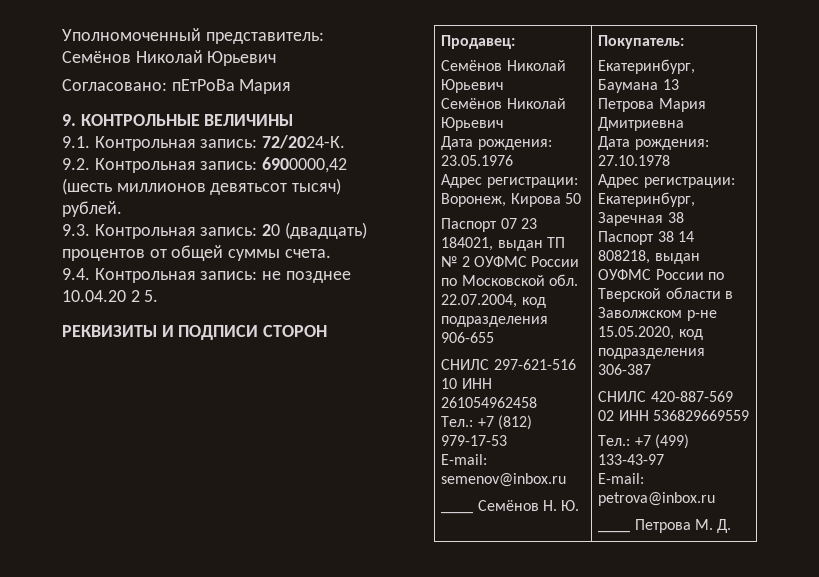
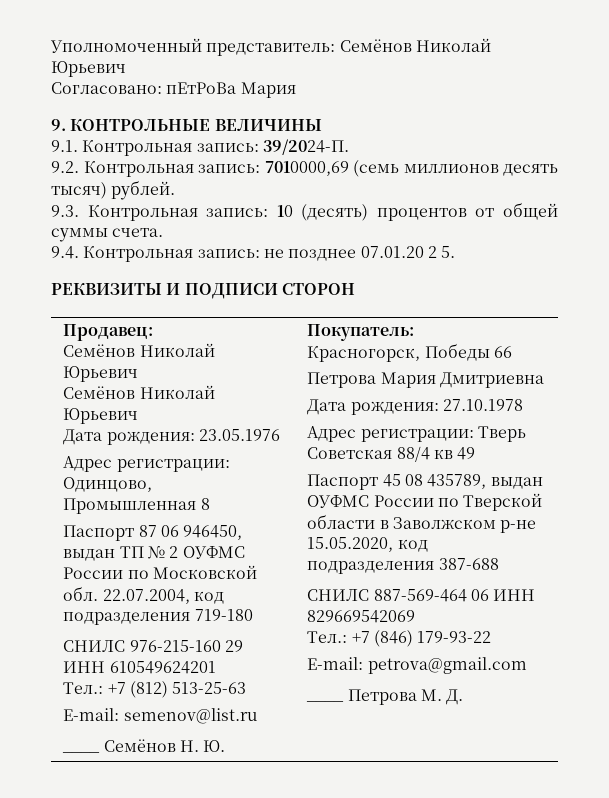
- 9.1. Контрольная запись: 72/2024-К.
+ 9.1. Контрольная запись: 39/2024-П.
- 9.2. Контрольная запись: 6900000,42 (шесть миллионов девятьсот тысяч) рублей.
+ 9.2. Контрольная запись: 7010000,69 (семь миллионов десять тысяч) рублей.
- 9.3. Контрольная запись: 20 (двадцать) процентов от общей суммы счета.
+ 9.3. Контрольная запись: 10 (десять) процентов от общей суммы счета.
- 9.4. Контрольная запись: не позднее 10.04.20 2 5.
+ 9.4. Контрольная запись: не позднее 07.01.20 2 5.
- Адрес регистрации: Воронеж, Кирова 50
- Паспорт 07 23 184021, выдан ТП № 2 ОУФМС России по Московской обл.
+ Адрес регистрации: Одинцово, Промышленная 8
+ Паспорт 87 06 946450, выдан ТП № 2 ОУФМС России по Московской обл.
- 22.07.2004, код подразделения 906-655
- СНИЛС 297-621-516 10 ИНН 261054962458
+ 22.07.2004, код подразделения 719-180
+ СНИЛС 976-215-160 29 ИНН 610549624201
- Тел.: +7 (812) 979-17-53
- E-mail: semenov@inbox.ru
+ Тел.: +7 (812) 513-25-63
+ E-mail: semenov@list.ru
- Екатеринбург, Баумана 13
+ Красногорск, Победы 66
- Адрес регистрации: Екатеринбург, Заречная 38
- Паспорт 38 14 808218, выдан ОУФМС России по Тверской области в Заволжском р-не 15.05.2020, код подразделения 306-387
- СНИЛС 420-887-569 02 ИНН 536829669559
- Тел.: +7 (499) 133-43-97
- E-mail: petrova@inbox.ru
+ Адрес регистрации: Тверь Советская 88/4 кв 49
+ Паспорт 45 08 435789, выдан ОУФМС России по Тверской области в Заволжском р-не 15.05.2020, код подразделения 387-688
+ СНИЛС 887-569-464 06 ИНН 829669542069
+ Тел.: +7 (846) 179-93-22
+ E-mail: petrova@gmail.com

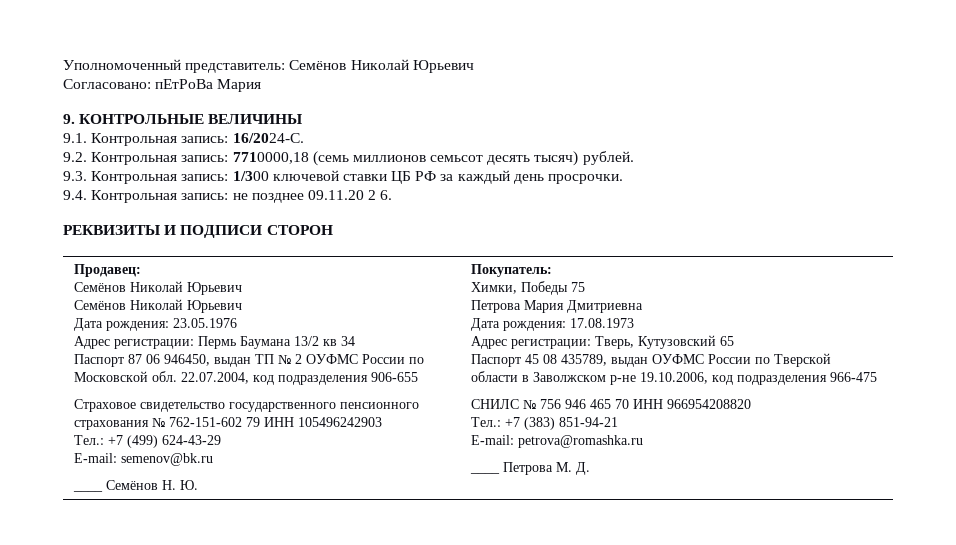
- 9.1. Контрольная запись: 39/2024-П.
+ 9.1. Контрольная запись: 16/2024-С.
- 9.2. Контрольная запись: 7010000,69 (семь миллионов десять тысяч) рублей.
+ 9.2. Контрольная запись: 7710000,18 (семь миллионов семьсот десять тысяч) рублей.
- 9.3. Контрольная запись: 10 (десять) процентов от общей суммы счета.
+ 9.3. Контрольная запись: 1/300 ключевой ставки ЦБ РФ за каждый день просрочки.
- 9.4. Контрольная запись: не позднее 07.01.20 2 5.
+ 9.4. Контрольная запись: не позднее 09.11.20 2 6.
- Адрес регистрации: Одинцово, Промышленная 8
+ Адрес регистрации: Пермь Баумана 13/2 кв 34
- 22.07.2004, код подразделения 719-180
- СНИЛС 976-215-160 29 ИНН 610549624201
- Тел.: +7 (812) 513-25-63
- E-mail: semenov@list.ru
+ 22.07.2004, код подразделения 906-655
+ Страховое свидетельство государственного пенсионного страхования № 762-151-602 79 ИНН 105496242903
+ Тел.: +7 (499) 624-43-29
+ E-mail: semenov@bk.ru
- Красногорск, Победы 66
+ Химки, Победы 75
- Дата рождения: 27.10.1978
- Адрес регистрации: Тверь Советская 88/4 кв 49
+ Дата рождения: 17.08.1973
+ Адрес регистрации: Тверь, Кутузовский 65
- Паспорт 45 08 435789, выдан ОУФМС России по Тверской области в Заволжском р-не 15.05.2020, код подразделения 387-688
- СНИЛС 887-569-464 06 ИНН 829669542069
- Тел.: +7 (846) 179-93-22
- E-mail: petrova@gmail.com
+ Паспорт 45 08 435789, выдан ОУФМС России по Тверской области в Заволжском р-не 19.10.2006, код подразделения 966-475
+ СНИЛС № 756 946 465 70 ИНН 966954208820
+ Тел.: +7 (383) 851-94-21
+ E-mail: petrova@romashka.ru

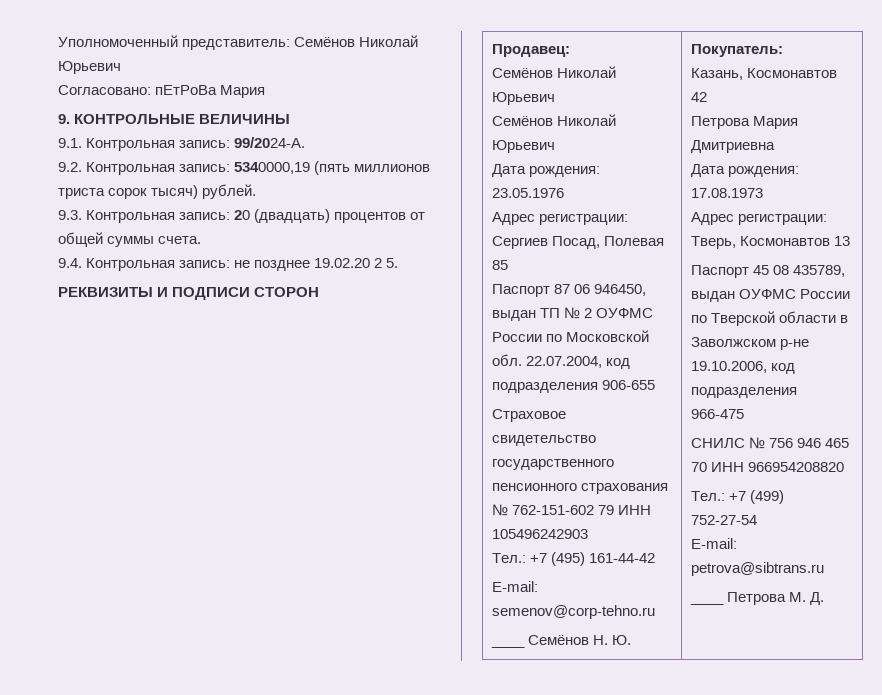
- 9.1. Контрольная запись: 16/2024-С.
+ 9.1. Контрольная запись: 99/2024-А.
- 9.2. Контрольная запись: 7710000,18 (семь миллионов семьсот десять тысяч) рублей.
+ 9.2. Контрольная запись: 5340000,19 (пять миллионов триста сорок тысяч) рублей.
- 9.3. Контрольная запись: 1/300 ключевой ставки ЦБ РФ за каждый день просрочки.
+ 9.3. Контрольная запись: 20 (двадцать) процентов от общей суммы счета.
- 9.4. Контрольная запись: не позднее 09.11.20 2 6.
+ 9.4. Контрольная запись: не позднее 19.02.20 2 5.
- Адрес регистрации: Пермь Баумана 13/2 кв 34
+ Адрес регистрации: Сергиев Посад, Полевая 85
- Тел.: +7 (499) 624-43-29
- E-mail: semenov@bk.ru
+ Тел.: +7 (495) 161-44-42
+ E-mail: semenov@corp-tehno.ru
- Химки, Победы 75
+ Казань, Космонавтов 42
- Адрес регистрации: Тверь, Кутузовский 65
+ Адрес регистрации: Тверь, Космонавтов 13
- Тел.: +7 (383) 851-94-21
- E-mail: petrova@romashka.ru
+ Тел.: +7 (499) 752-27-54
+ E-mail: petrova@sibtrans.ru

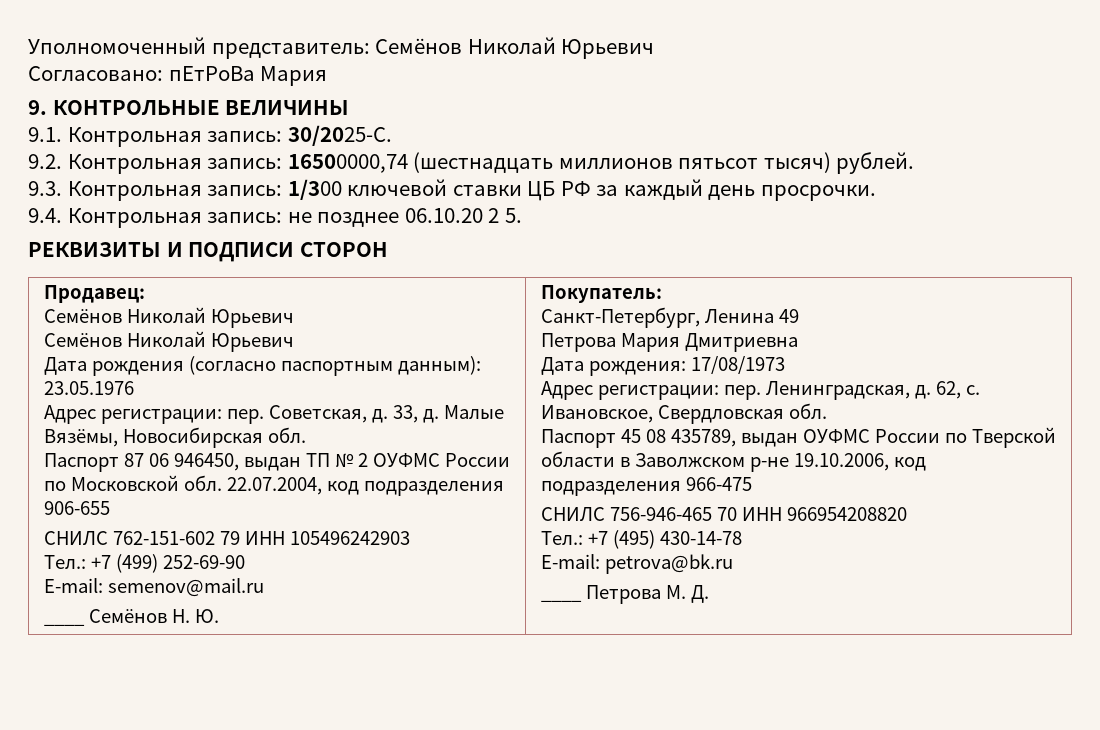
- 9.1. Контрольная запись: 99/2024-А.
+ 9.1. Контрольная запись: 30/2025-С.
- 9.2. Контрольная запись: 5340000,19 (пять миллионов триста сорок тысяч) рублей.
+ 9.2. Контрольная запись: 16500000,74 (шестнадцать миллионов пятьсот тысяч) рублей.
- 9.3. Контрольная запись: 20 (двадцать) процентов от общей суммы счета.
+ 9.3. Контрольная запись: 1/300 ключевой ставки ЦБ РФ за каждый день просрочки.
- 9.4. Контрольная запись: не позднее 19.02.20 2 5.
+ 9.4. Контрольная запись: не позднее 06.10.20 2 5.
- Дата рождения: 23.05.1976
+ Дата рождения (согласно паспортным данным): 23.05.1976
- Адрес регистрации: Сергиев Посад, Полевая 85
+ Адрес регистрации: пер. Советская, д. 33, д. Малые Вязёмы, Новосибирская обл.
- Страховое свидетельство государственного пенсионного страхования № 762-151-602 79 ИНН 105496242903
+ СНИЛС 762-151-602 79 ИНН 105496242903
- Тел.: +7 (495) 161-44-42
- E-mail: semenov@corp-tehno.ru
+ Тел.: +7 (499) 252-69-90
+ E-mail: semenov@mail.ru
- Казань, Космонавтов 42
+ Санкт-Петербург, Ленина 49
- Дата рождения: 17.08.1973
- Адрес регистрации: Тверь, Космонавтов 13
+ Дата рождения: 17/08/1973
+ Адрес регистрации: пер. Ленинградская, д. 62, с. Ивановское, Свердловская обл.
- СНИЛС № 756 946 465 70 ИНН 966954208820
+ СНИЛС 756-946-465 70 ИНН 966954208820
- Тел.: +7 (499) 752-27-54
- E-mail: petrova@sibtrans.ru
+ Тел.: +7 (495) 430-14-78
+ E-mail: petrova@bk.ru

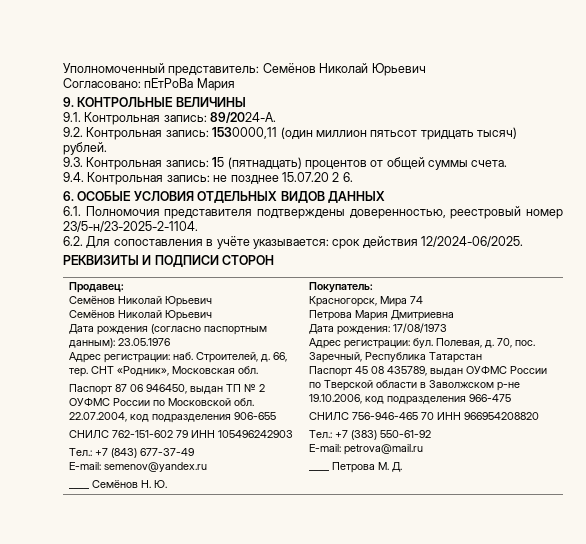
- 9.1. Контрольная запись: 30/2025-С.
+ 9.1. Контрольная запись: 89/2024-А.
- 9.2. Контрольная запись: 16500000,74 (шестнадцать миллионов пятьсот тысяч) рублей.
+ 9.2. Контрольная запись: 1530000,11 (один миллион пятьсот тридцать тысяч) рублей.
- 9.3. Контрольная запись: 1/300 ключевой ставки ЦБ РФ за каждый день просрочки.
+ 9.3. Контрольная запись: 15 (пятнадцать) процентов от общей суммы счета.
- 9.4. Контрольная запись: не позднее 06.10.20 2 5.
+ 9.4. Контрольная запись: не позднее 15.07.20 2 6.
+ 6. ОСОБЫЕ УСЛОВИЯ ОТДЕЛЬНЫХ ВИДОВ ДАННЫХ
+ 6.1. Полномочия представителя подтверждены доверенностью, реестровый номер 23/5-н/23-2025-2-1104.
+ 6.2. Для сопоставления в учёте указывается: срок действия 12/2024-06/2025.
- Адрес регистрации: пер. Советская, д. 33, д. Малые Вязёмы, Новосибирская обл.
+ Адрес регистрации: наб. Строителей, д. 66, тер. СНТ «Родник», Московская обл.
- Тел.: +7 (499) 252-69-90
- E-mail: semenov@mail.ru
+ Тел.: +7 (843) 677-37-49
+ E-mail: semenov@yandex.ru
- Санкт-Петербург, Ленина 49
+ Красногорск, Мира 74
- Адрес регистрации: пер. Ленинградская, д. 62, с. Ивановское, Свердловская обл.
+ Адрес регистрации: бул. Полевая, д. 70, пос. Заречный, Республика Татарстан
- Тел.: +7 (495) 430-14-78
- E-mail: petrova@bk.ru
+ Тел.: +7 (383) 550-61-92
+ E-mail: petrova@mail.ru

